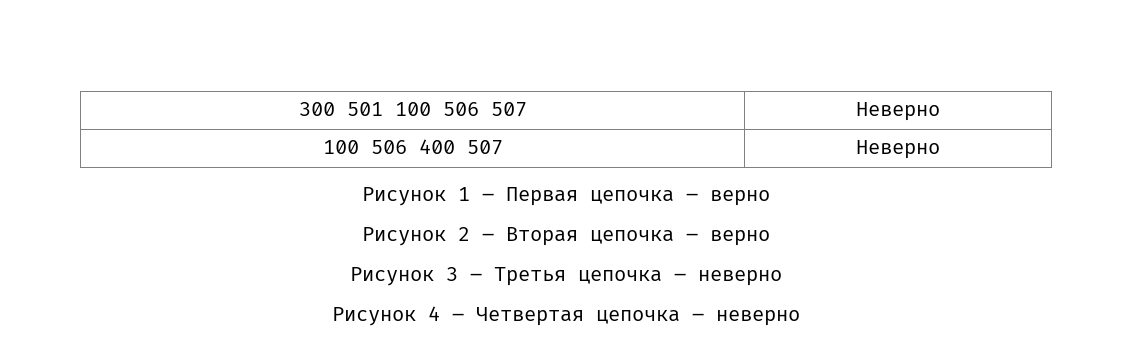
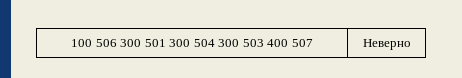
- 300 501 100 506 507 | Неверно
- 100 506 400 507 | Неверно
- Рисунок 1 – Первая цепочка – верно
- Рисунок 2 – Вторая цепочка – верно
- Рисунок 3 – Третья цепочка – неверно
- Рисунок 4 – Четвертая цепочка – неверно
+ 100 506 300 501 300 504 300 503 400 507 | Неверно

